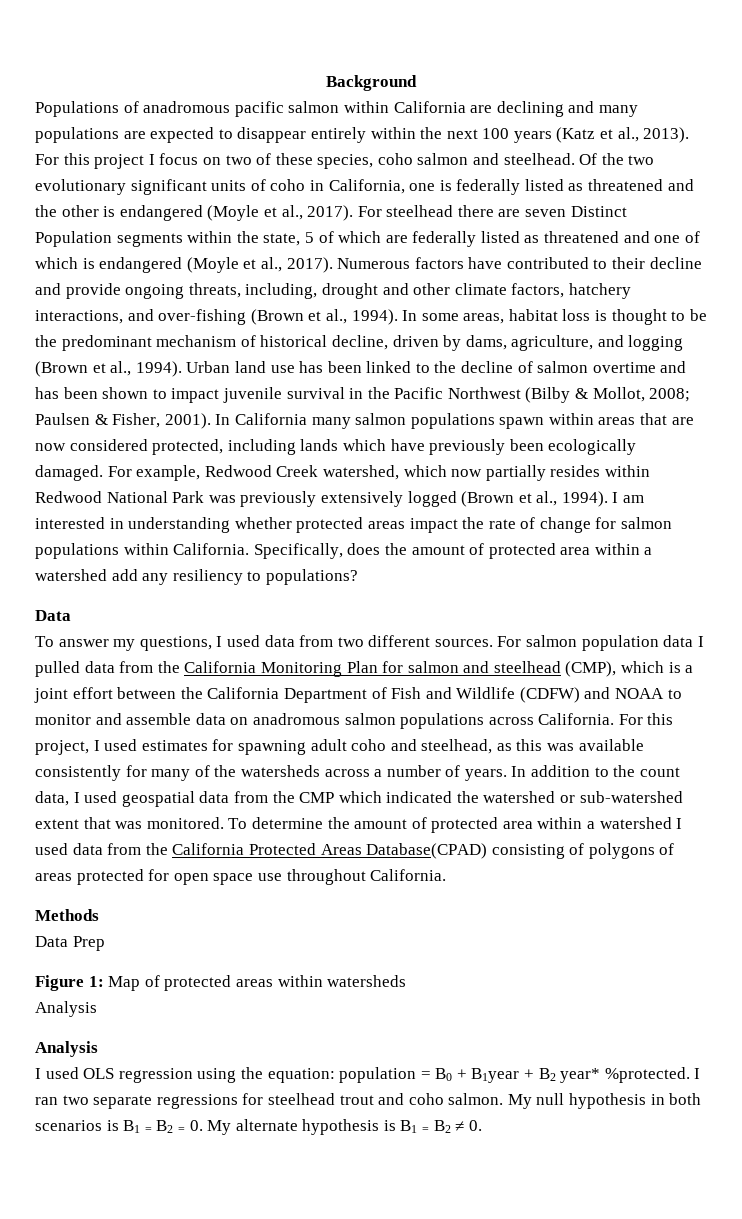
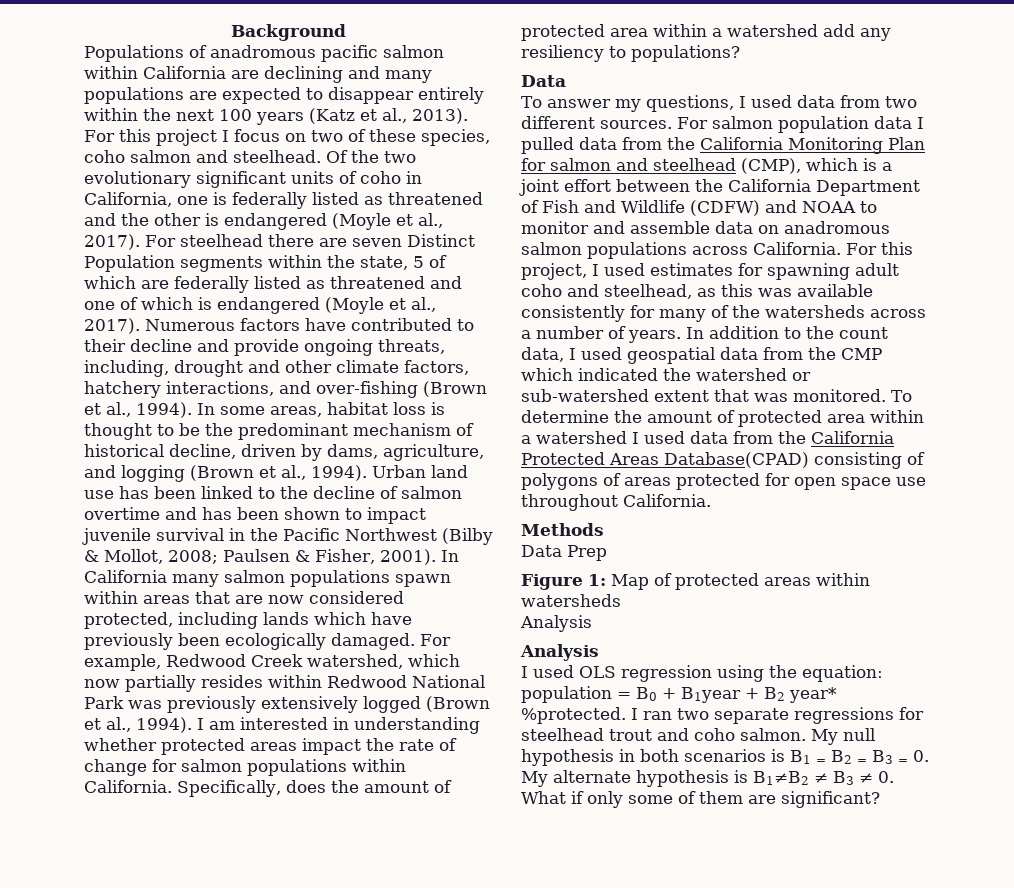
- My null hypothesis in both scenarios is B1 = B2 = 0. My alternate hypothesis is B1 = B2 ≠ 0.
+ My null hypothesis in both scenarios is B1 = B2 = B3 = 0. My alternate hypothesis is B1≠B2 ≠ B3 ≠ 0. What if only some of them are significant?

